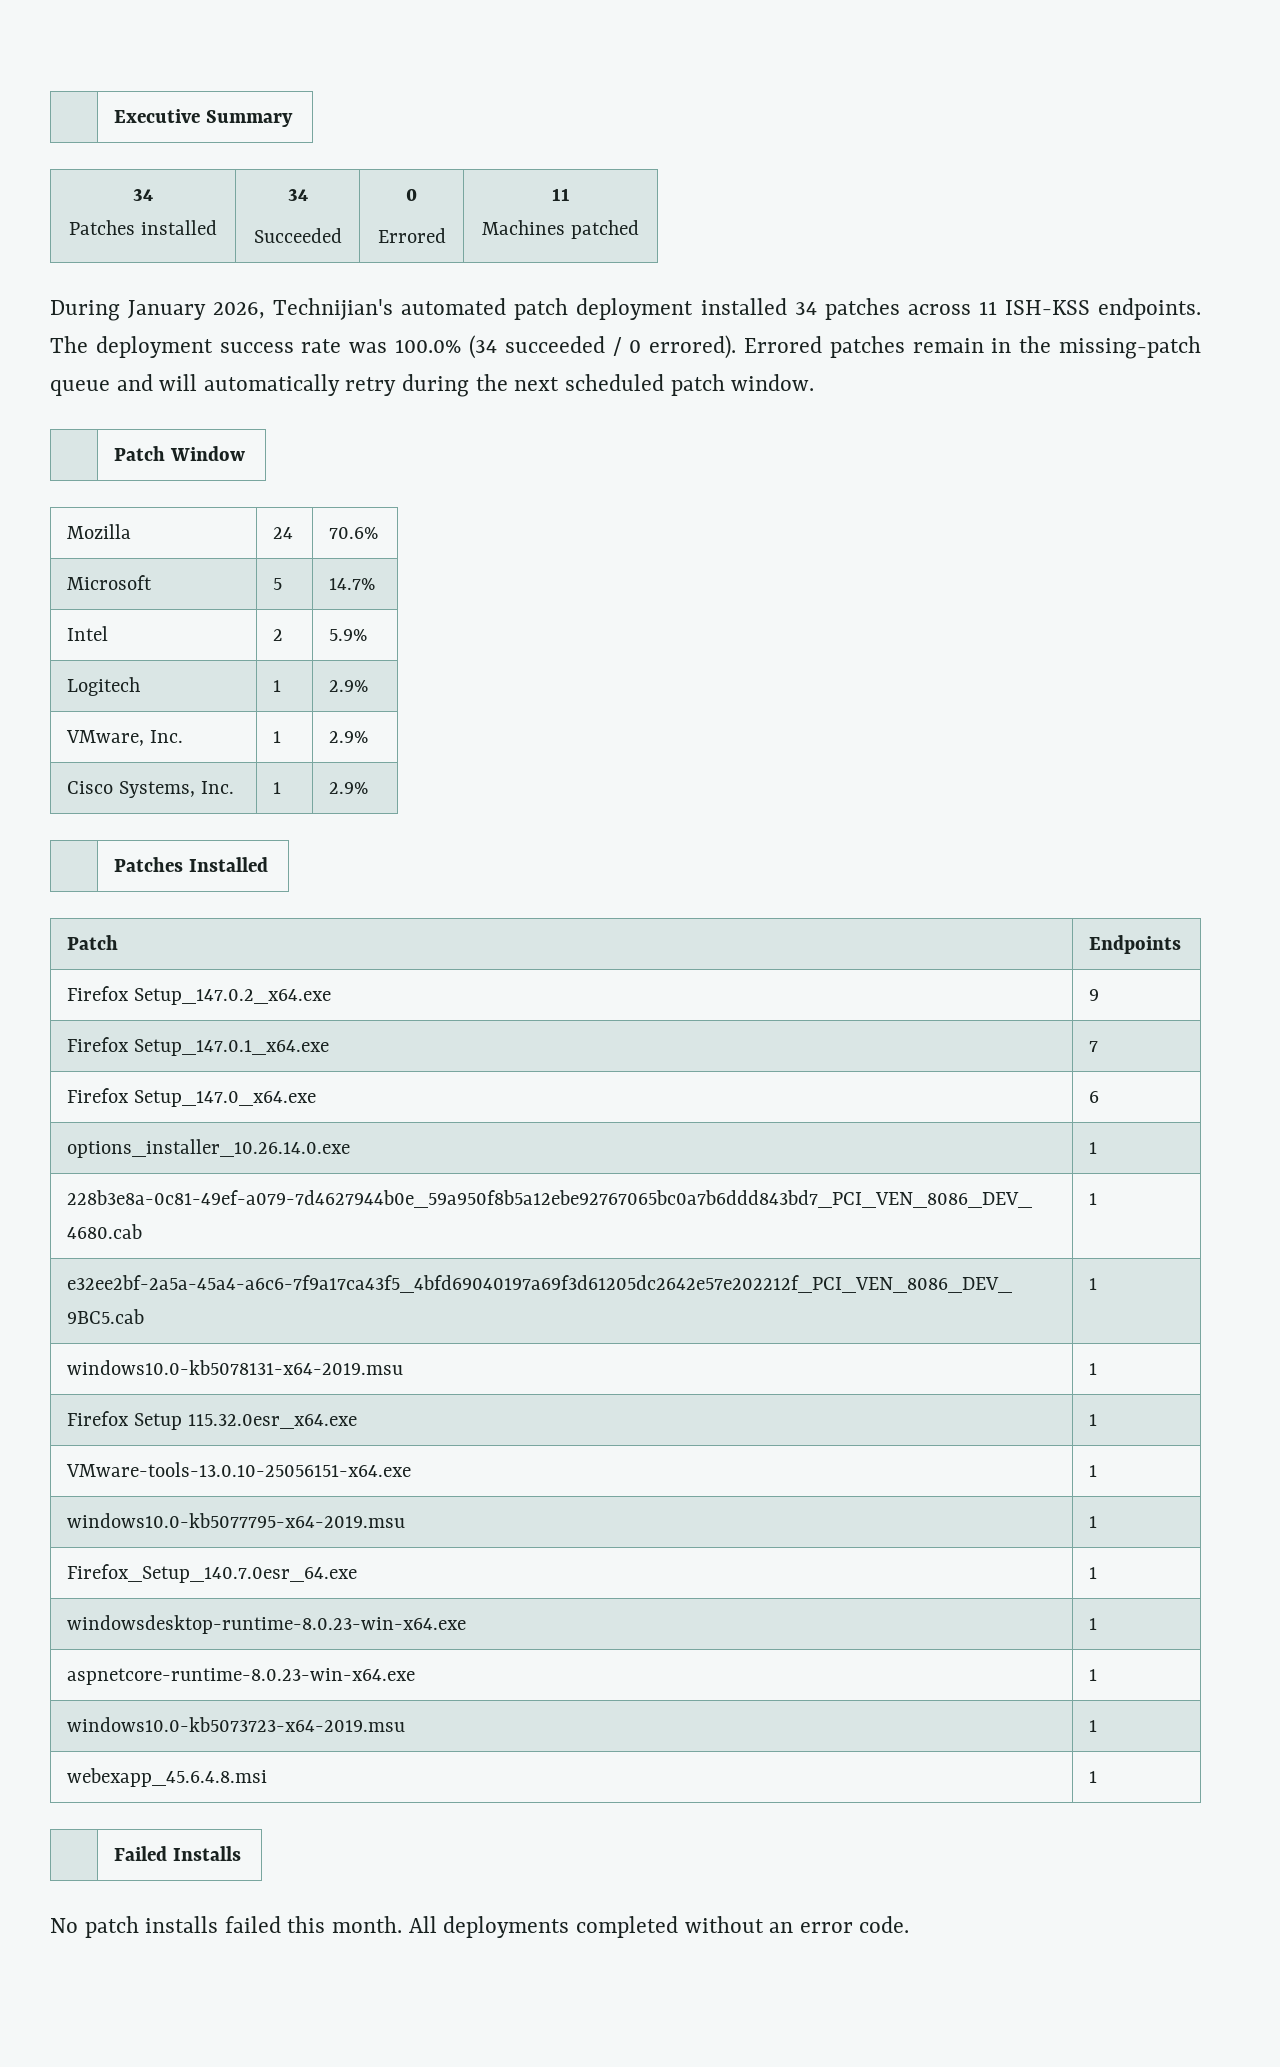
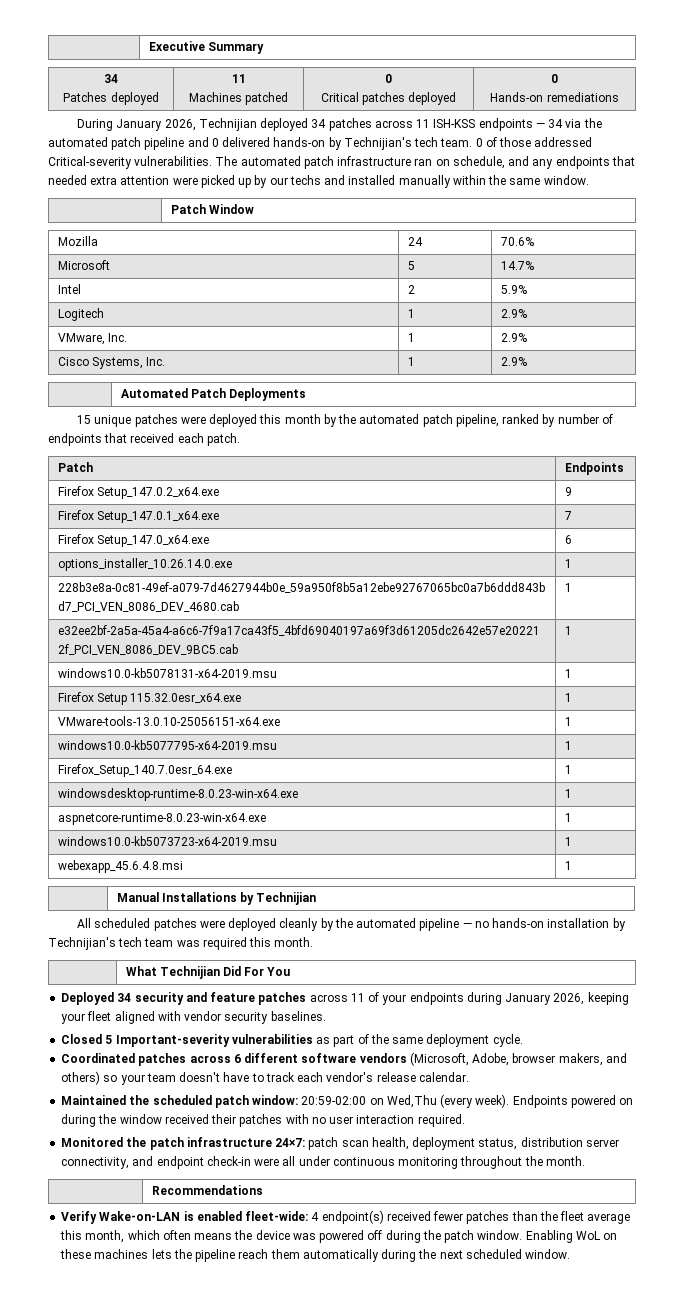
  | Executive Summary
  34
- Patches installed | 34
- Succeeded | 0
- Errored | 11
- Machines patched
- During January 2026, Technijian's automated patch deployment installed 34 patches across 11 ISH-KSS endpoints. The deployment success rate was 100.0% (34 succeeded / 0 errored). Errored patches remain in the missing-patch queue and will automatically retry during the next scheduled patch window.
+ Patches deployed | 11
+ Machines patched | 0
+ Critical patches deployed | 0
+ Hands-on remediations
+ During January 2026, Technijian deployed 34 patches across 11 ISH-KSS endpoints — 34 via the automated patch pipeline and 0 delivered hands-on by Technijian's tech team. 0 of those addressed Critical-severity vulnerabilities. The automated patch infrastructure ran on schedule, and any endpoints that needed extra attention were picked up by our techs and installed manually within the same window.
- | Patches Installed
+ | Automated Patch Deployments
+ 15 unique patches were deployed this month by the automated patch pipeline, ranked by number of endpoints that received each patch.
- | Failed Installs
- No patch installs failed this month. All deployments completed without an error code.
+ | Manual Installations by Technijian
+ All scheduled patches were deployed cleanly by the automated pipeline — no hands-on installation by Technijian's tech team was required this month.
+ | What Technijian Did For You
+ Deployed 34 security and feature patches across 11 of your endpoints during January 2026, keeping your fleet aligned with vendor security baselines.
+ Closed 5 Important-severity vulnerabilities as part of the same deployment cycle.
+ Coordinated patches across 6 different software vendors (Microsoft, Adobe, browser makers, and others) so your team doesn't have to track each vendor's release calendar.
+ Maintained the scheduled patch window: 20:59-02:00 on Wed,Thu (every week). Endpoints powered on during the window received their patches with no user interaction required.
+ Monitored the patch infrastructure 24×7: patch scan health, deployment status, distribution server connectivity, and endpoint check-in were all under continuous monitoring throughout the month.
+ | Recommendations
+ Verify Wake-on-LAN is enabled fleet-wide: 4 endpoint(s) received fewer patches than the fleet average this month, which often means the device was powered off during the patch window. Enabling WoL on these machines lets the pipeline reach them automatically during the next scheduled window.

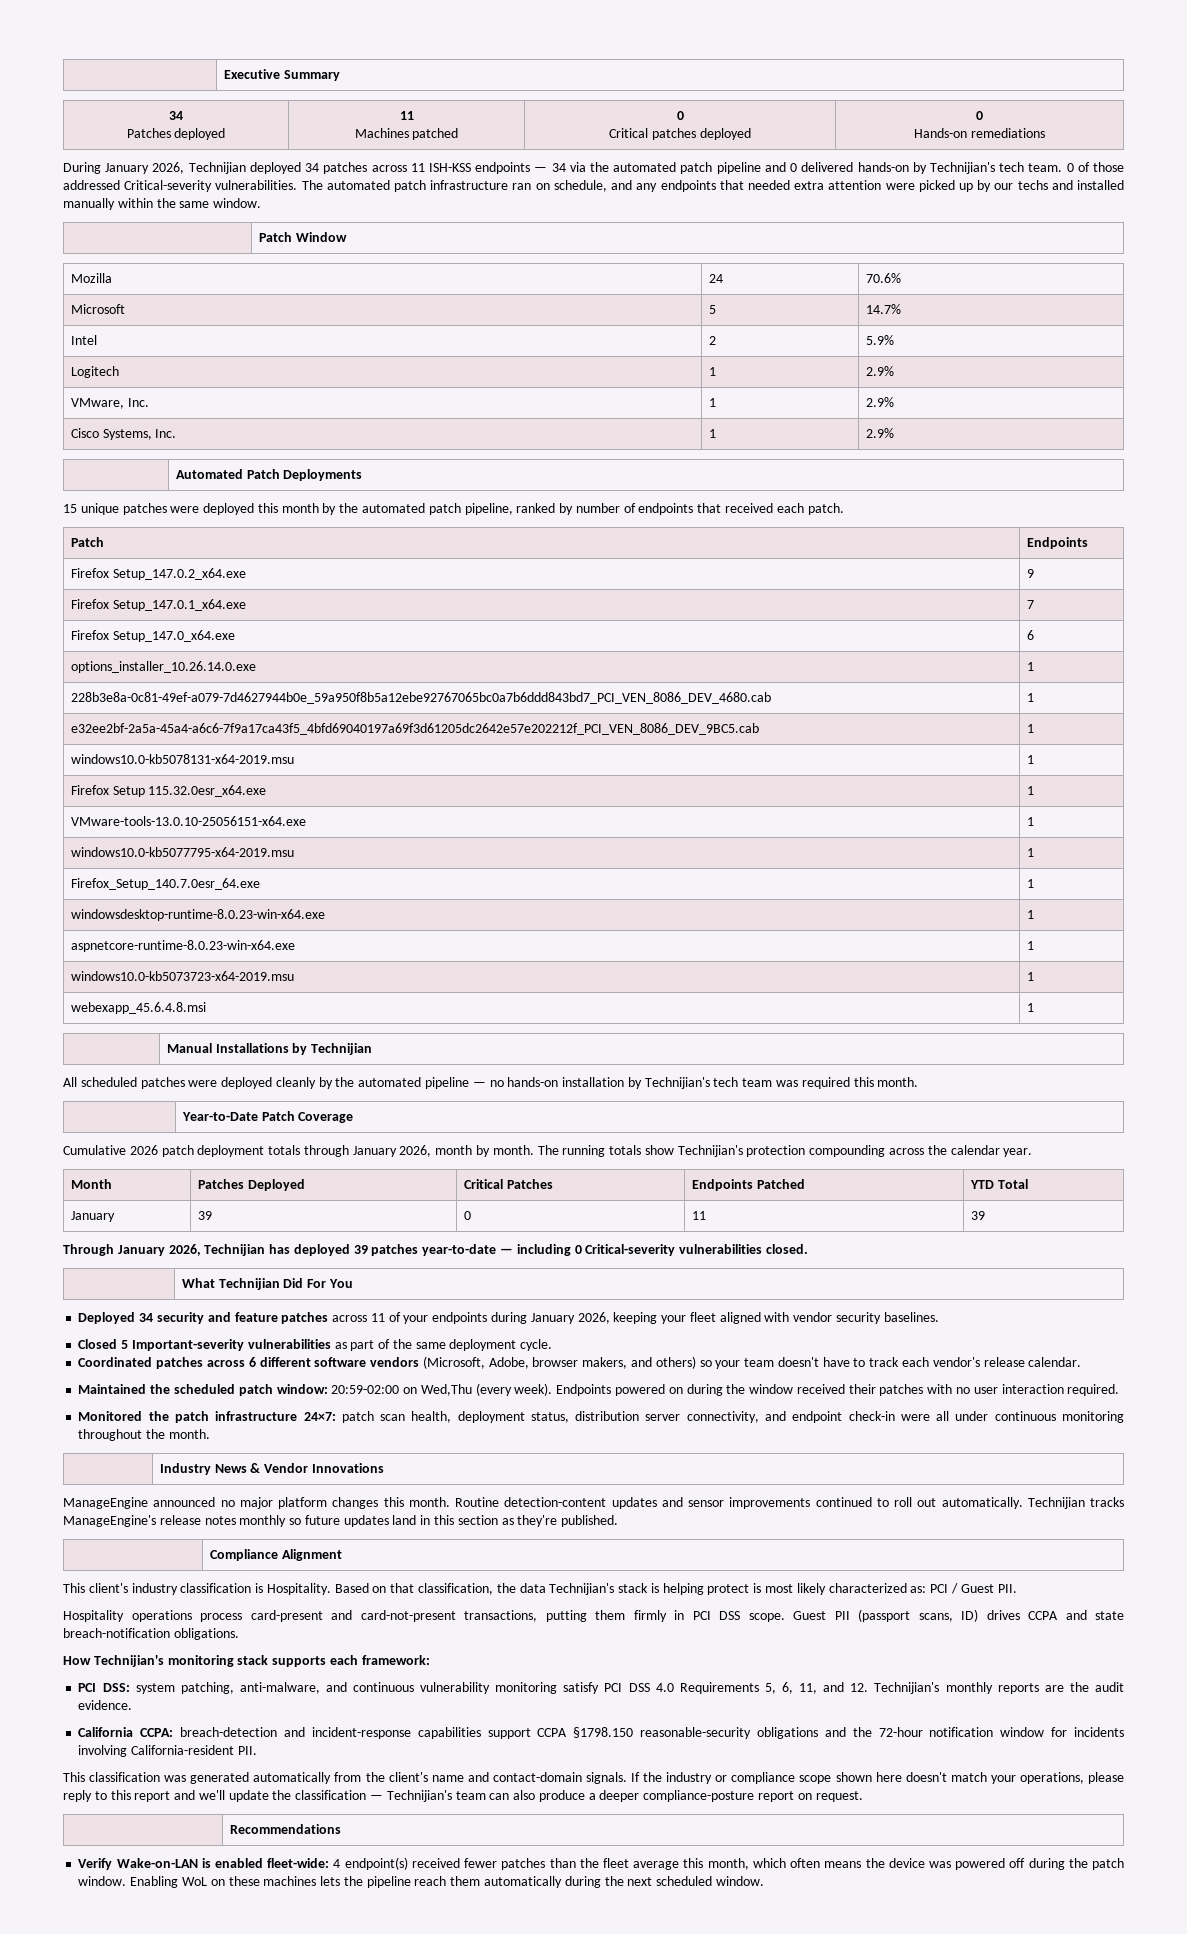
+ | Year-to-Date Patch Coverage
+ Cumulative 2026 patch deployment totals through January 2026, month by month. The running totals show Technijian's protection compounding across the calendar year.
+ Month | Patches Deployed | Critical Patches | Endpoints Patched | YTD Total
+ January | 39 | 0 | 11 | 39
+ Through January 2026, Technijian has deployed 39 patches year-to-date — including 0 Critical-severity vulnerabilities closed.
+ | Industry News & Vendor Innovations
+ ManageEngine announced no major platform changes this month. Routine detection-content updates and sensor improvements continued to roll out automatically. Technijian tracks ManageEngine's release notes monthly so future updates land in this section as they're published.
+ | Compliance Alignment
+ This client's industry classification is Hospitality. Based on that classification, the data Technijian's stack is helping protect is most likely characterized as: PCI / Guest PII.
+ Hospitality operations process card-present and card-not-present transactions, putting them firmly in PCI DSS scope. Guest PII (passport scans, ID) drives CCPA and state breach-notification obligations.
+ How Technijian's monitoring stack supports each framework:
+ PCI DSS: system patching, anti-malware, and continuous vulnerability monitoring satisfy PCI DSS 4.0 Requirements 5, 6, 11, and 12. Technijian's monthly reports are the audit evidence.
+ California CCPA: breach-detection and incident-response capabilities support CCPA §1798.150 reasonable-security obligations and the 72-hour notification window for incidents involving California-resident PII.
+ This classification was generated automatically from the client's name and contact-domain signals. If the industry or compliance scope shown here doesn't match your operations, please reply to this report and we'll update the classification — Technijian's team can also produce a deeper compliance-posture report on request.

